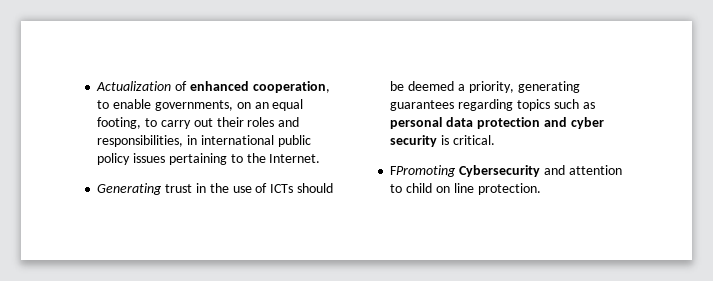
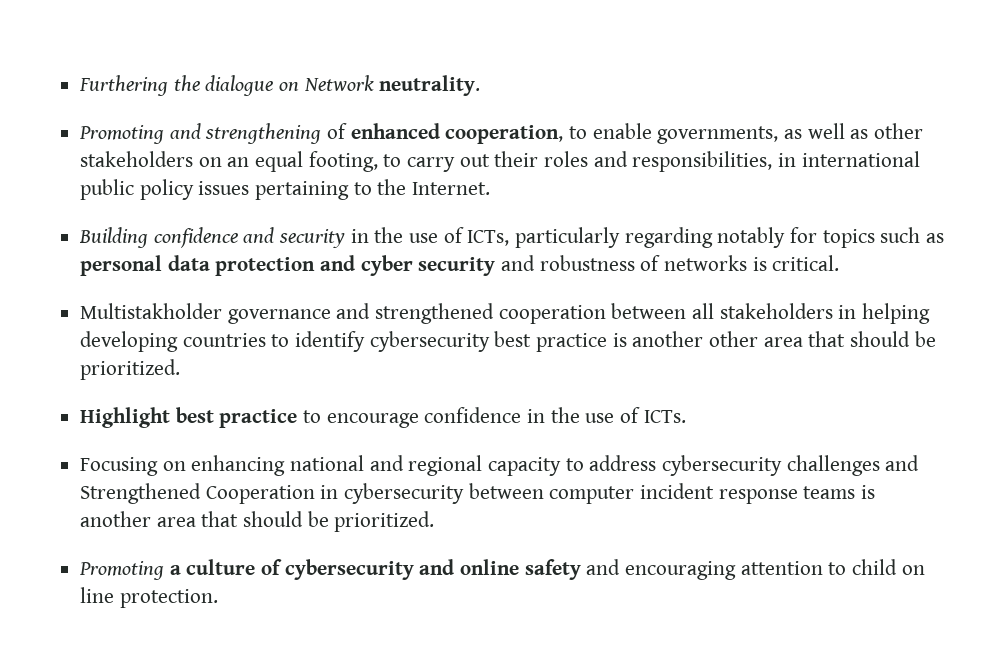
- Actualization of enhanced cooperation, to enable governments, on an equal footing, to carry out their roles and responsibilities, in international public policy issues pertaining to the Internet.
+ Furthering the dialogue on Network neutrality.
+ Promoting and strengthening of enhanced cooperation, to enable governments, as well as other stakeholders on an equal footing, to carry out their roles and responsibilities, in international public policy issues pertaining to the Internet.
- Generating trust in the use of ICTs should be deemed a priority, generating guarantees regarding topics such as personal data protection and cyber security is critical.
- FPromoting Cybersecurity and attention to child on line protection.
+ Building confidence and security in the use of ICTs, particularly regarding notably for topics such as personal data protection and cyber security and robustness of networks is critical.
+ Multistakholder governance and strengthened cooperation between all stakeholders in helping developing countries to identify cybersecurity best practice is another other area that should be prioritized.
+ Highlight best practice to encourage confidence in the use of ICTs.
+ Focusing on enhancing national and regional capacity to address cybersecurity challenges and Strengthened Cooperation in cybersecurity between computer incident response teams is another area that should be prioritized.
+ Promoting a culture of cybersecurity and online safety and encouraging attention to child on line protection.

